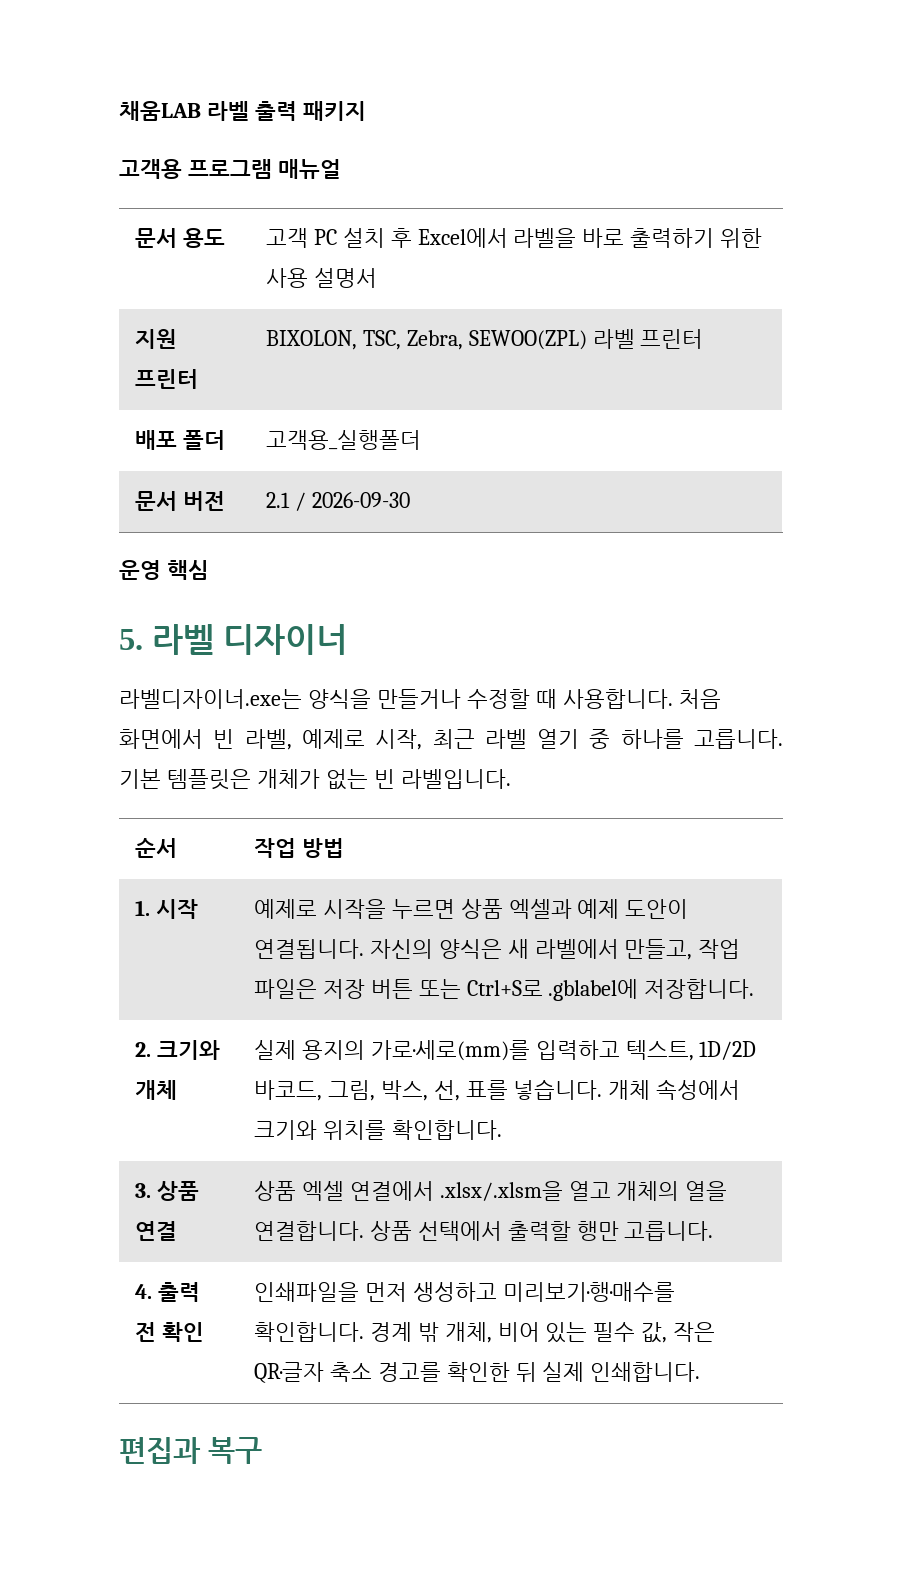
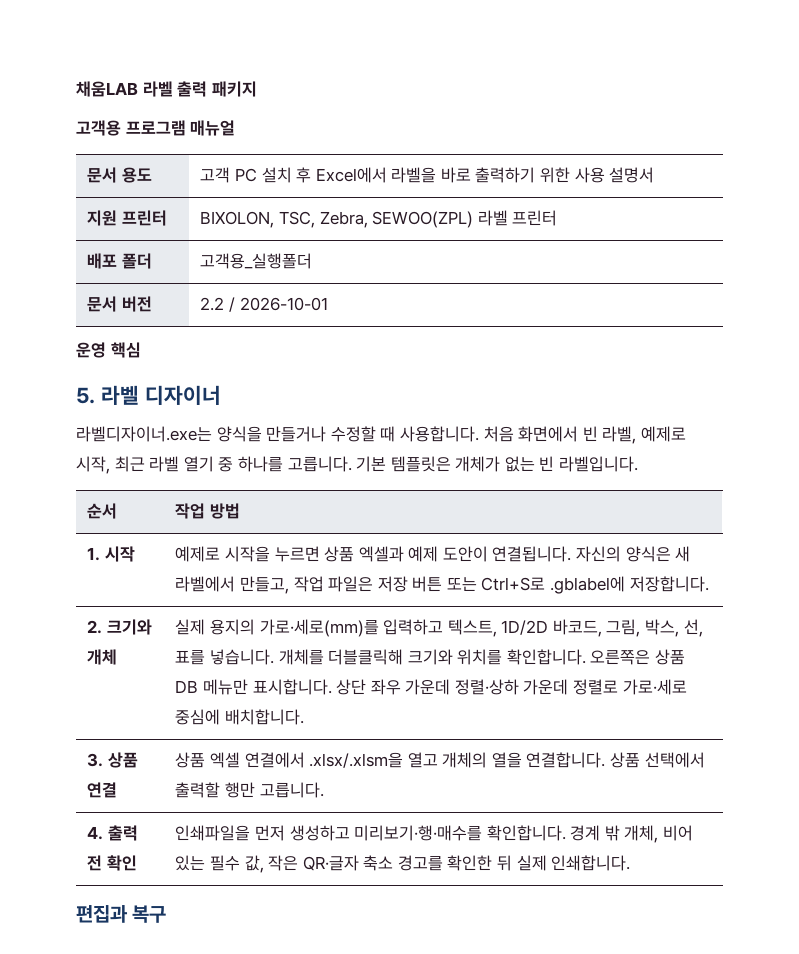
- 문서 버전 | 2.1 / 2026-09-30
+ 문서 버전 | 2.2 / 2026-10-01
- 2. 크기와 개체 | 실제 용지의 가로·세로(mm)를 입력하고 텍스트, 1D/2D 바코드, 그림, 박스, 선, 표를 넣습니다. 개체 속성에서 크기와 위치를 확인합니다.
+ 2. 크기와 개체 | 실제 용지의 가로·세로(mm)를 입력하고 텍스트, 1D/2D 바코드, 그림, 박스, 선, 표를 넣습니다. 개체를 더블클릭해 크기와 위치를 확인합니다. 오른쪽은 상품 DB 메뉴만 표시합니다. 상단 좌우 가운데 정렬·상하 가운데 정렬로 가로·세로 중심에 배치합니다.

